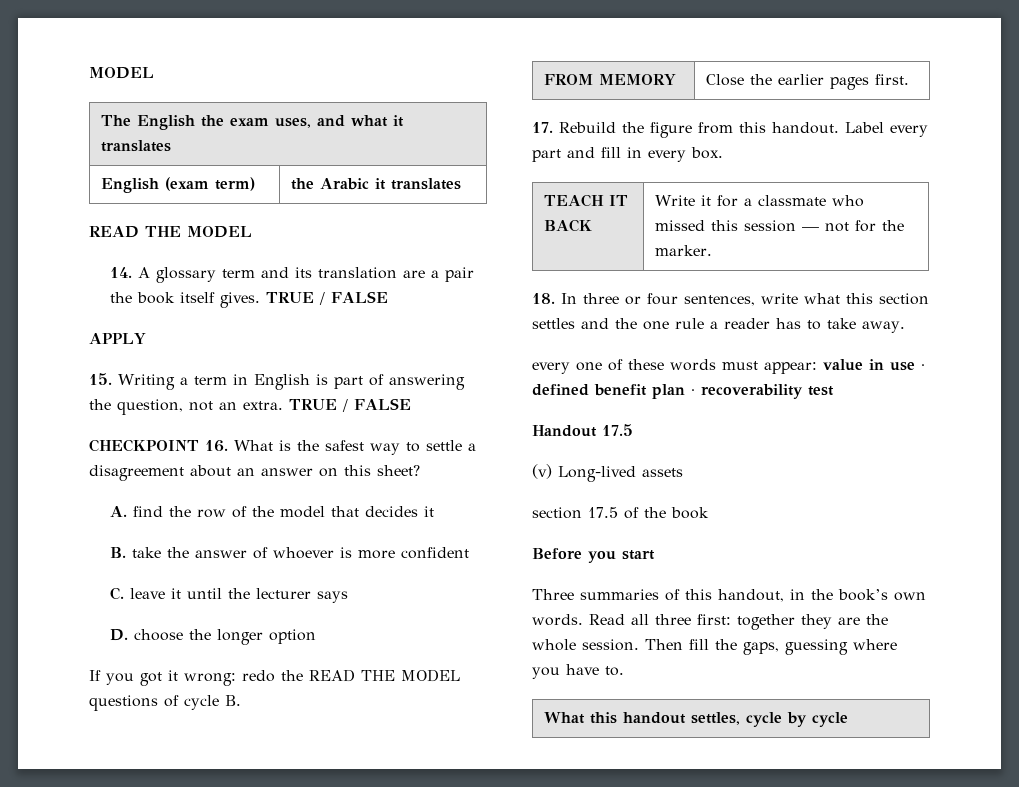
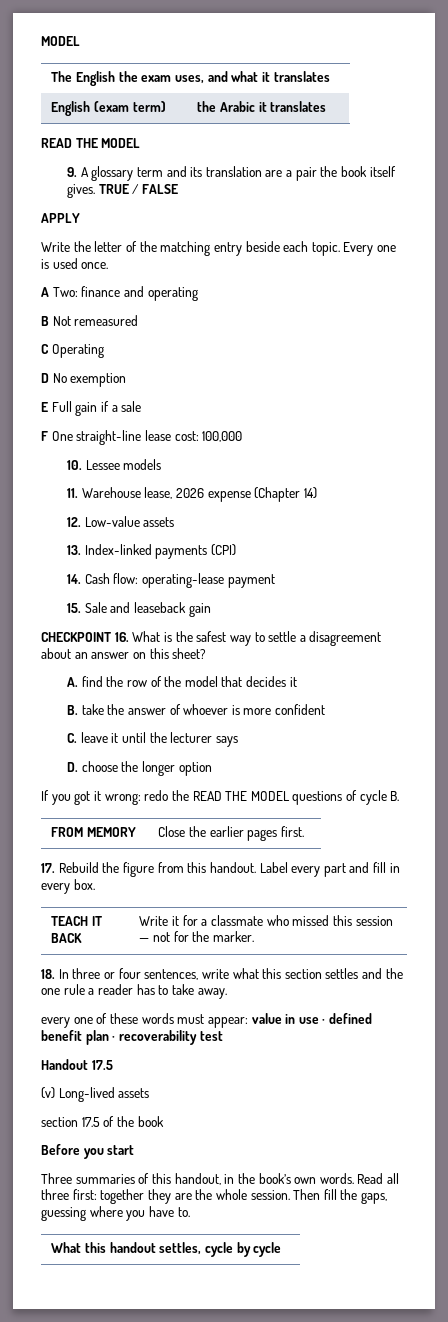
- 14. A glossary term and its translation are a pair the book itself gives.
+ 9. A glossary term and its translation are a pair the book itself gives.
- 15. Writing a term in English is part of answering the question, not an extra. TRUE / FALSE
+ Write the letter of the matching entry beside each topic. Every one is used once.
+ A Two: finance and operating
+ B Not remeasured
+ C Operating
+ D No exemption
+ E Full gain if a sale
+ F One straight-line lease cost: 100,000
+ 10. Lessee models
+ 11. Warehouse lease, 2026 expense (Chapter 14)
+ 12. Low-value assets
+ 13. Index-linked payments (CPI)
+ 14. Cash flow: operating-lease payment
+ 15. Sale and leaseback gain

